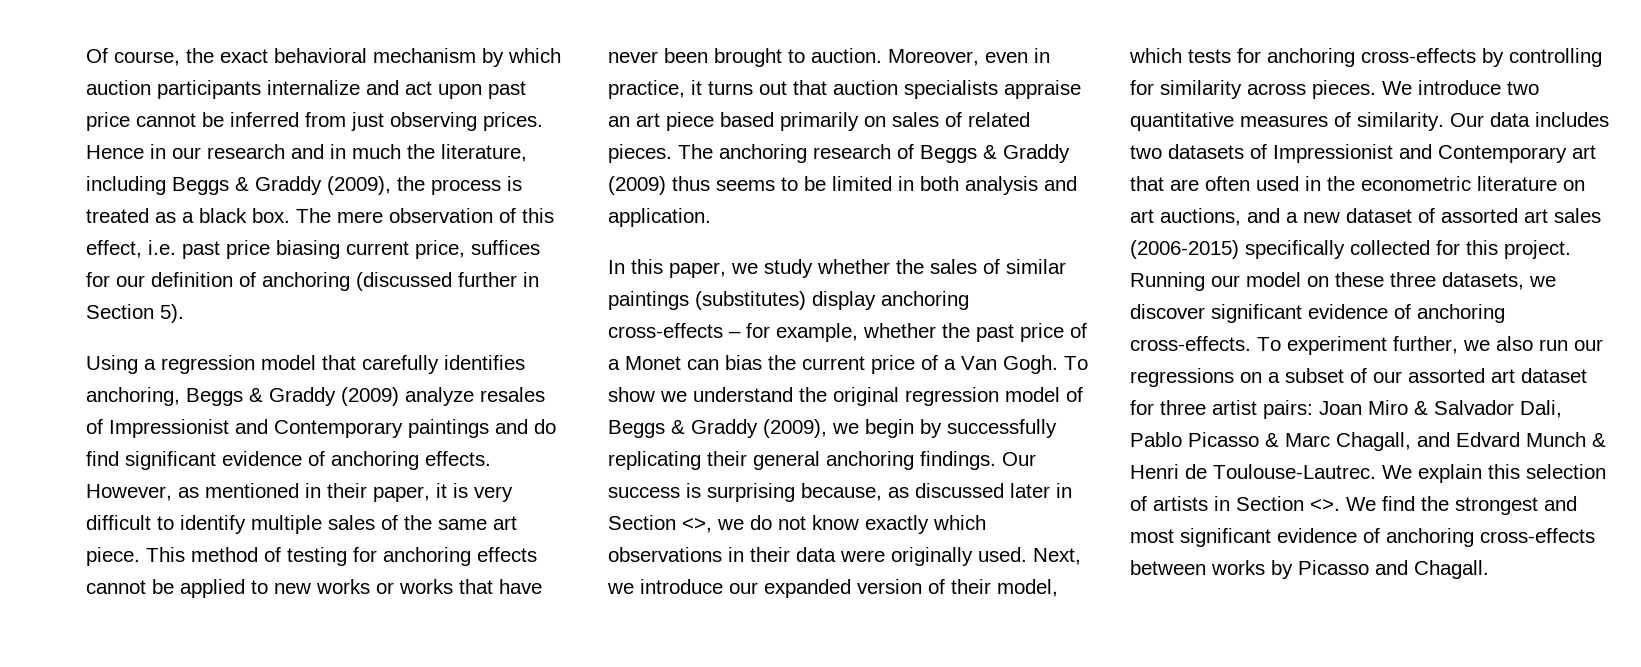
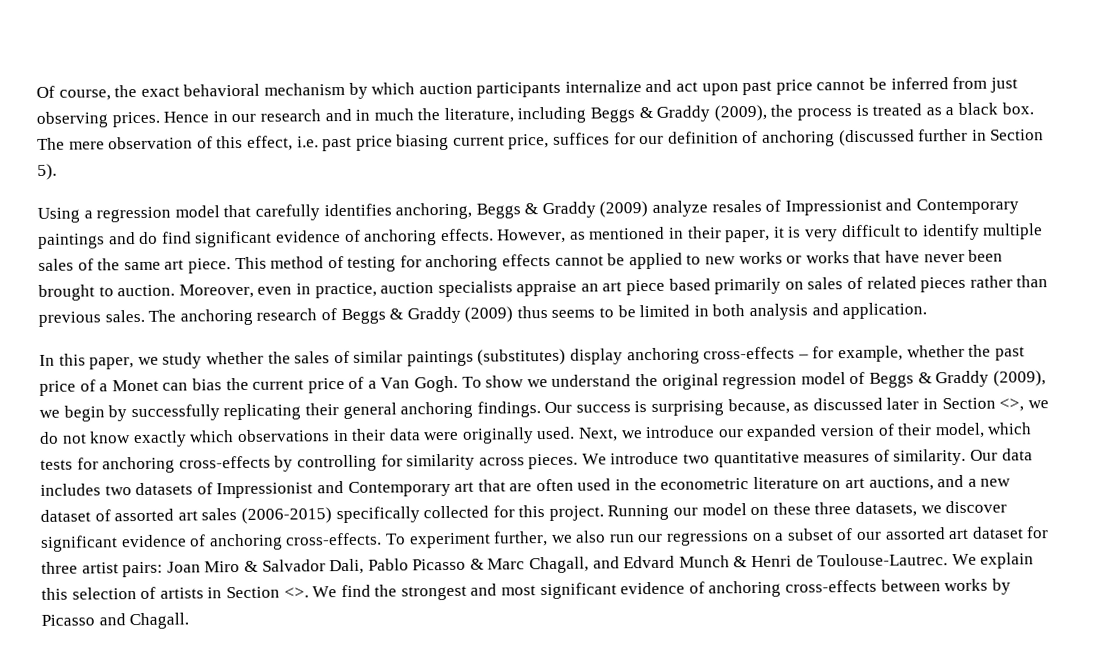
- Moreover, even in practice, it turns out that auction specialists appraise an art piece based primarily on sales of related pieces.
+ Moreover, even in practice, auction specialists appraise an art piece based primarily on sales of related pieces rather than previous sales.

